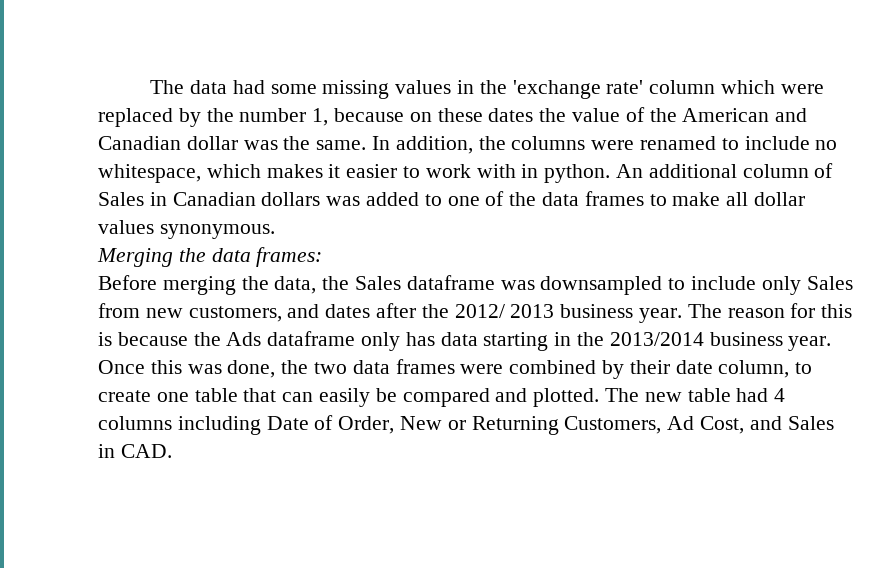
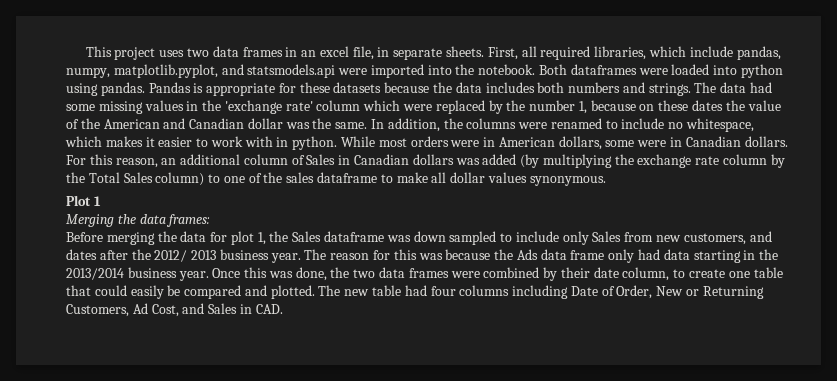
+ This project uses two data frames in an excel file, in separate sheets. First, all required libraries, which include pandas, numpy, matplotlib.pyplot, and statsmodels.api were imported into the notebook. Both dataframes were loaded into python using pandas. Pandas is appropriate for these datasets because the data includes both numbers and strings.
- An additional column of Sales in Canadian dollars was added to one of the data frames to make all dollar values synonymous.
+ While most orders were in American dollars, some were in Canadian dollars. For this reason, an additional column of Sales in Canadian dollars was added (by multiplying the exchange rate column by the Total Sales column) to one of the sales dataframe to make all dollar values synonymous.
+ Plot 1
- Before merging the data, the Sales dataframe was downsampled to include only Sales from new customers, and dates after the 2012/ 2013 business year.
+ Before merging the data for plot 1, the Sales dataframe was down sampled to include only Sales from new customers, and dates after the 2012/ 2013 business year.
- The reason for this is because the Ads dataframe only has data starting in the 2013/2014 business year.
+ The reason for this was because the Ads data frame only had data starting in the 2013/2014 business year.
- Once this was done, the two data frames were combined by their date column, to create one table that can easily be compared and plotted.
+ Once this was done, the two data frames were combined by their date column, to create one table that could easily be compared and plotted.
- The new table had 4 columns including Date of Order, New or Returning Customers, Ad Cost, and Sales in CAD.
+ The new table had four columns including Date of Order, New or Returning Customers, Ad Cost, and Sales in CAD.

